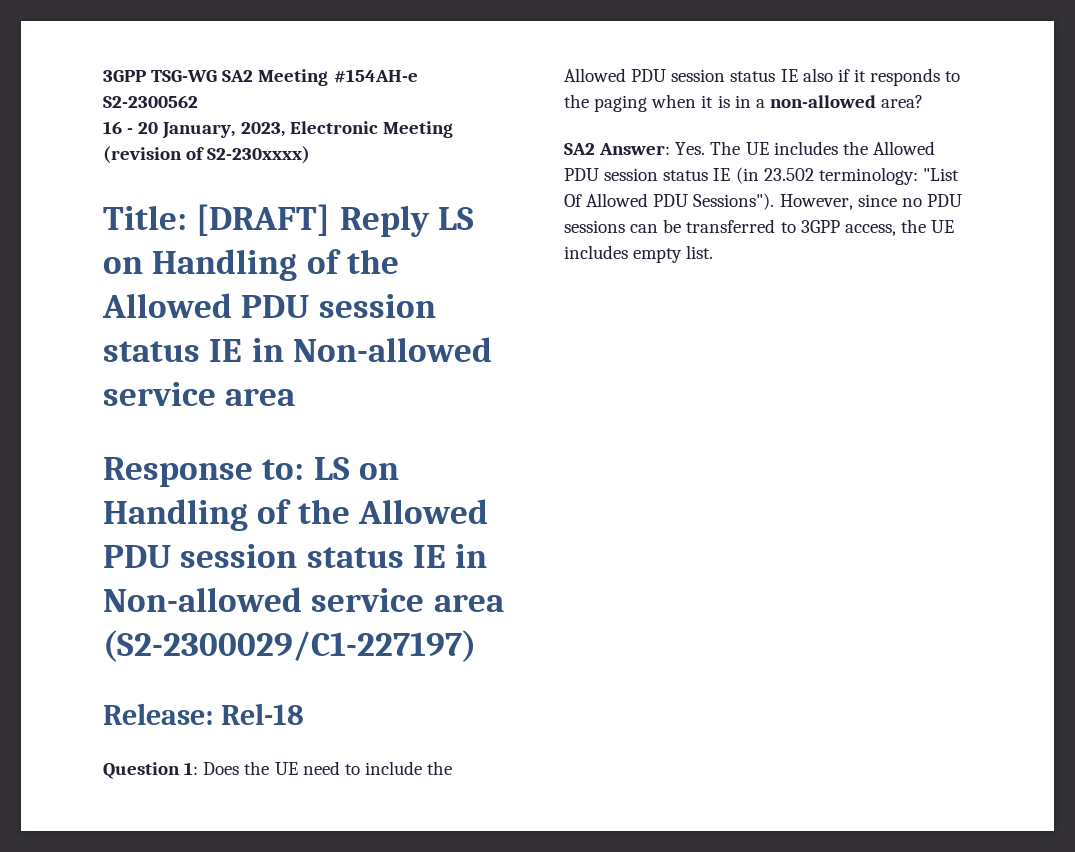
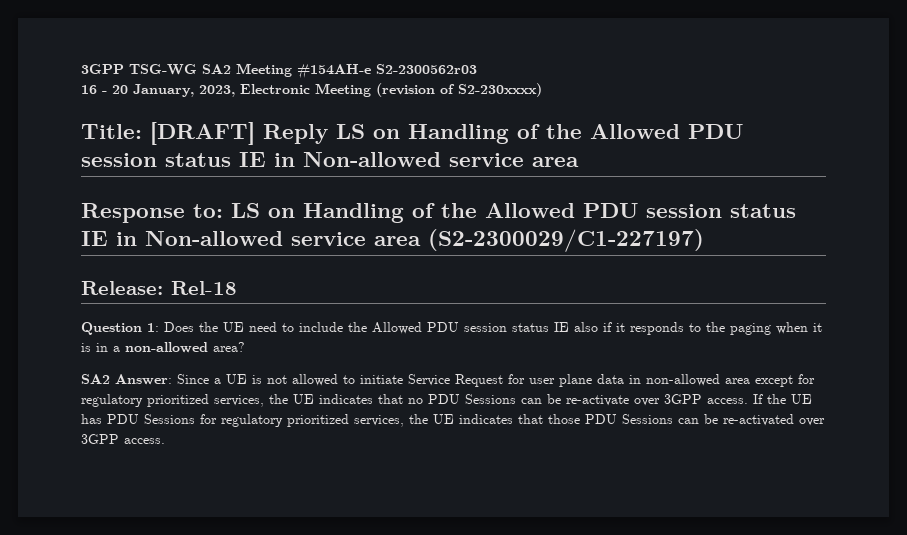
- 3GPP TSG-WG SA2 Meeting #154AH-e S2-2300562
+ 3GPP TSG-WG SA2 Meeting #154AH-e S2-2300562r03
- SA2 Answer: Yes. The UE includes the Allowed PDU session status IE (in 23.502 terminology: "List Of Allowed PDU Sessions"). However, since no PDU sessions can be transferred to 3GPP access, the UE includes empty list.
+ SA2 Answer: Since a UE is not allowed to initiate Service Request for user plane data in non-allowed area except for regulatory prioritized services, the UE indicates that no PDU Sessions can be re-activate over 3GPP access. If the UE has PDU Sessions for regulatory prioritized services, the UE indicates that those PDU Sessions can be re-activated over 3GPP access.

